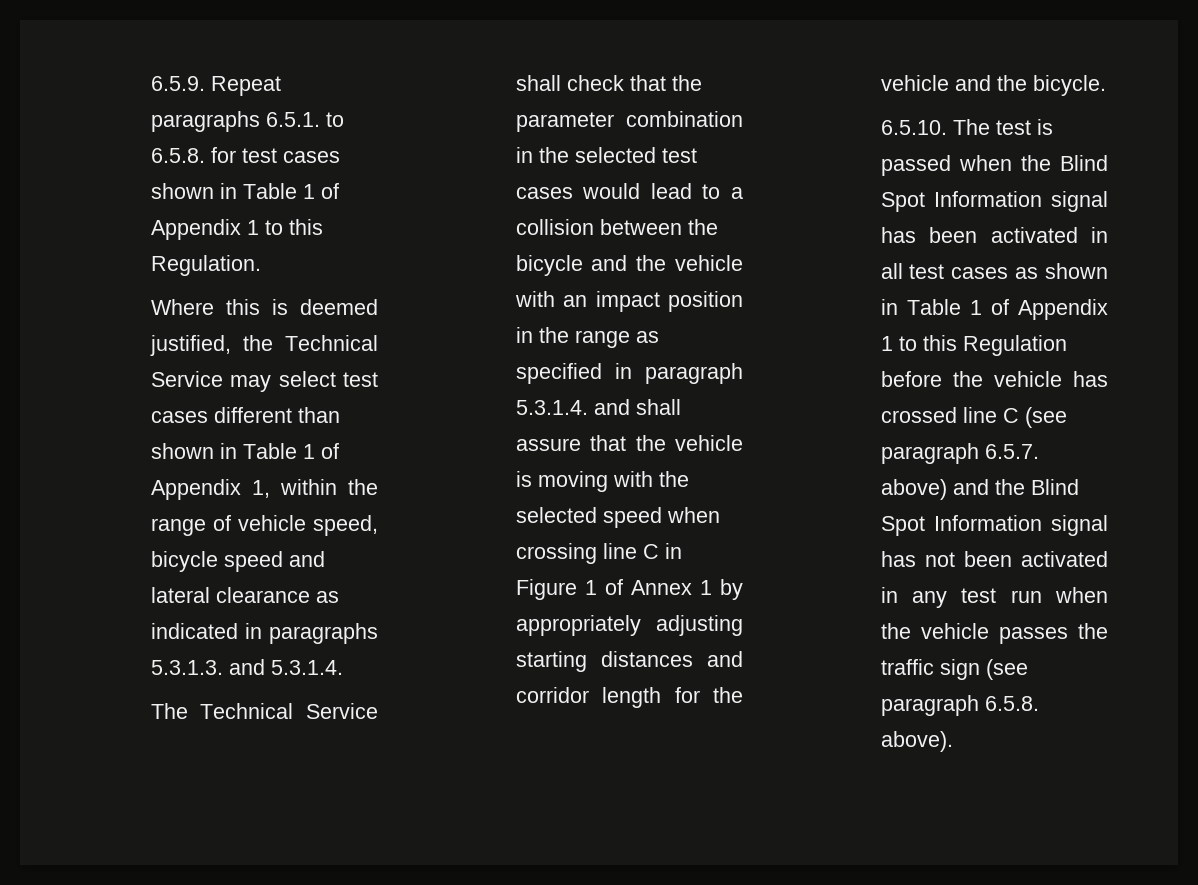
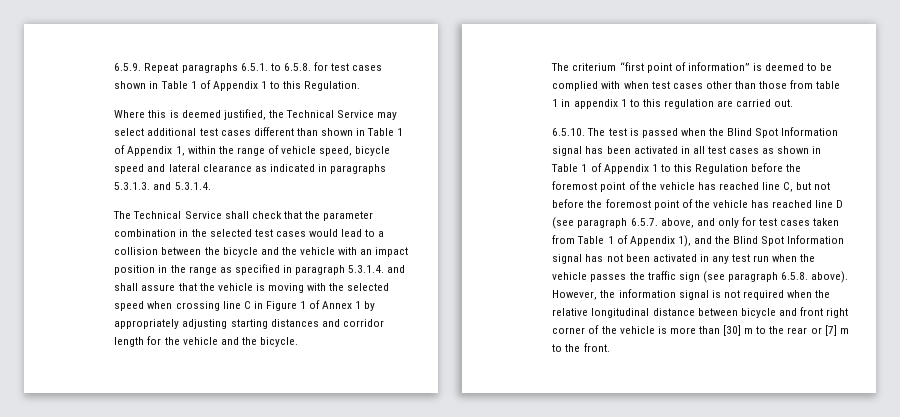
- Where this is deemed justified, the Technical Service may select test cases different than shown in Table 1 of Appendix 1, within the range of vehicle speed, bicycle speed and lateral clearance as indicated in paragraphs 5.3.1.3. and 5.3.1.4.
+ Where this is deemed justified, the Technical Service may select additional test cases different than shown in Table 1 of Appendix 1, within the range of vehicle speed, bicycle speed and lateral clearance as indicated in paragraphs 5.3.1.3. and 5.3.1.4.
+ The criterium “first point of information” is deemed to be complied with when test cases other than those from table 1 in appendix 1 to this regulation are carried out.
- 6.5.10. The test is passed when the Blind Spot Information signal has been activated in all test cases as shown in Table 1 of Appendix 1 to this Regulation before the vehicle has crossed line C (see paragraph 6.5.7. above) and the Blind Spot Information signal has not been activated in any test run when the vehicle passes the traffic sign (see paragraph 6.5.8. above).
+ 6.5.10. The test is passed when the Blind Spot Information signal has been activated in all test cases as shown in Table 1 of Appendix 1 to this Regulation before the foremost point of the vehicle has reached line C, but not before the foremost point of the vehicle has reached line D (see paragraph 6.5.7. above, and only for test cases taken from Table 1 of Appendix 1), and the Blind Spot Information signal has not been activated in any test run when the vehicle passes the traffic sign (see paragraph 6.5.8. above).
+ However, the information signal is not required when the relative longitudinal distance between bicycle and front right corner of the vehicle is more than [30] m to the rear or [7] m to the front.

